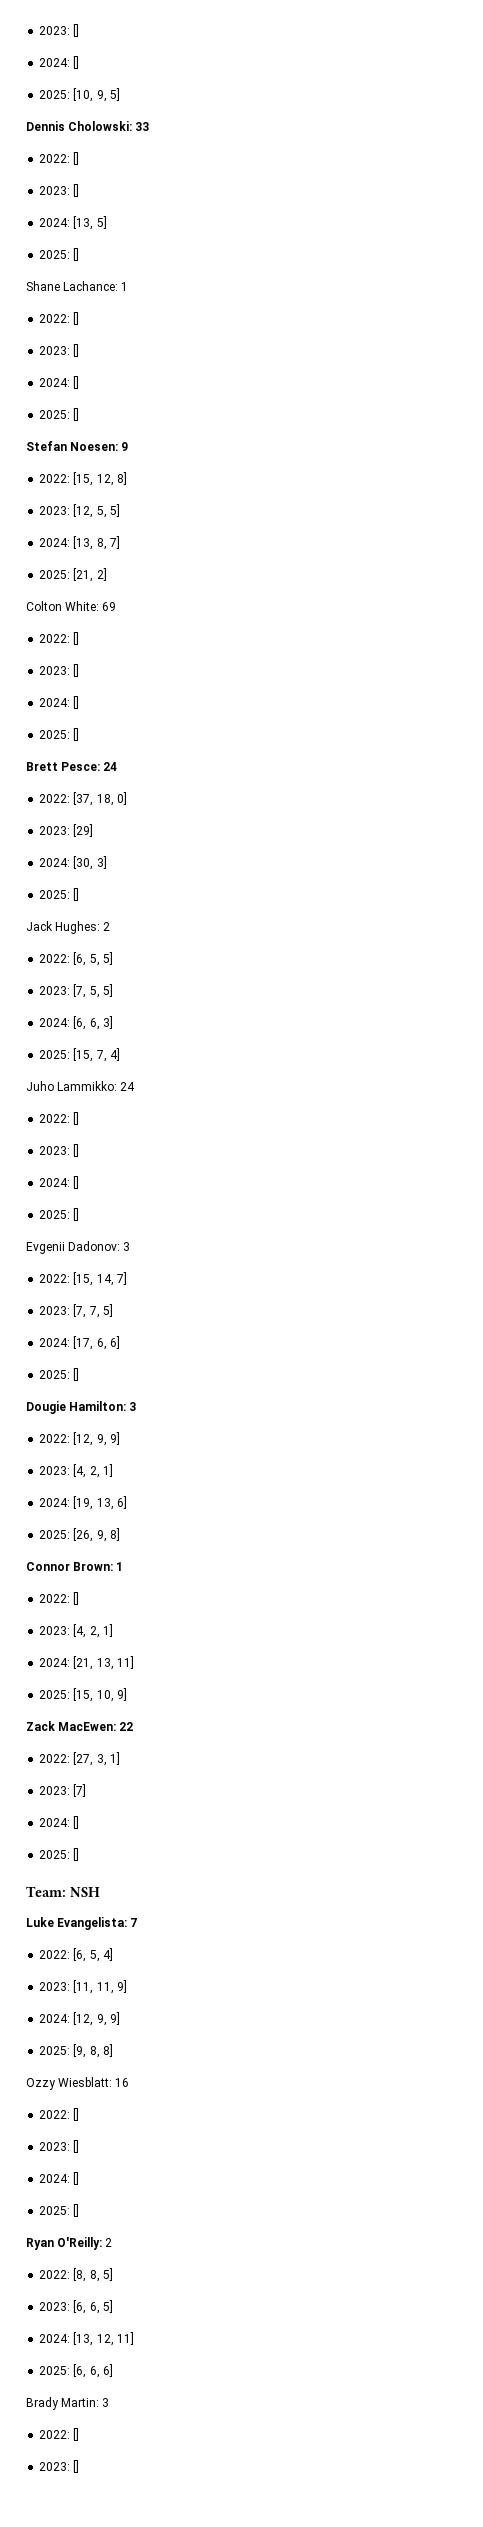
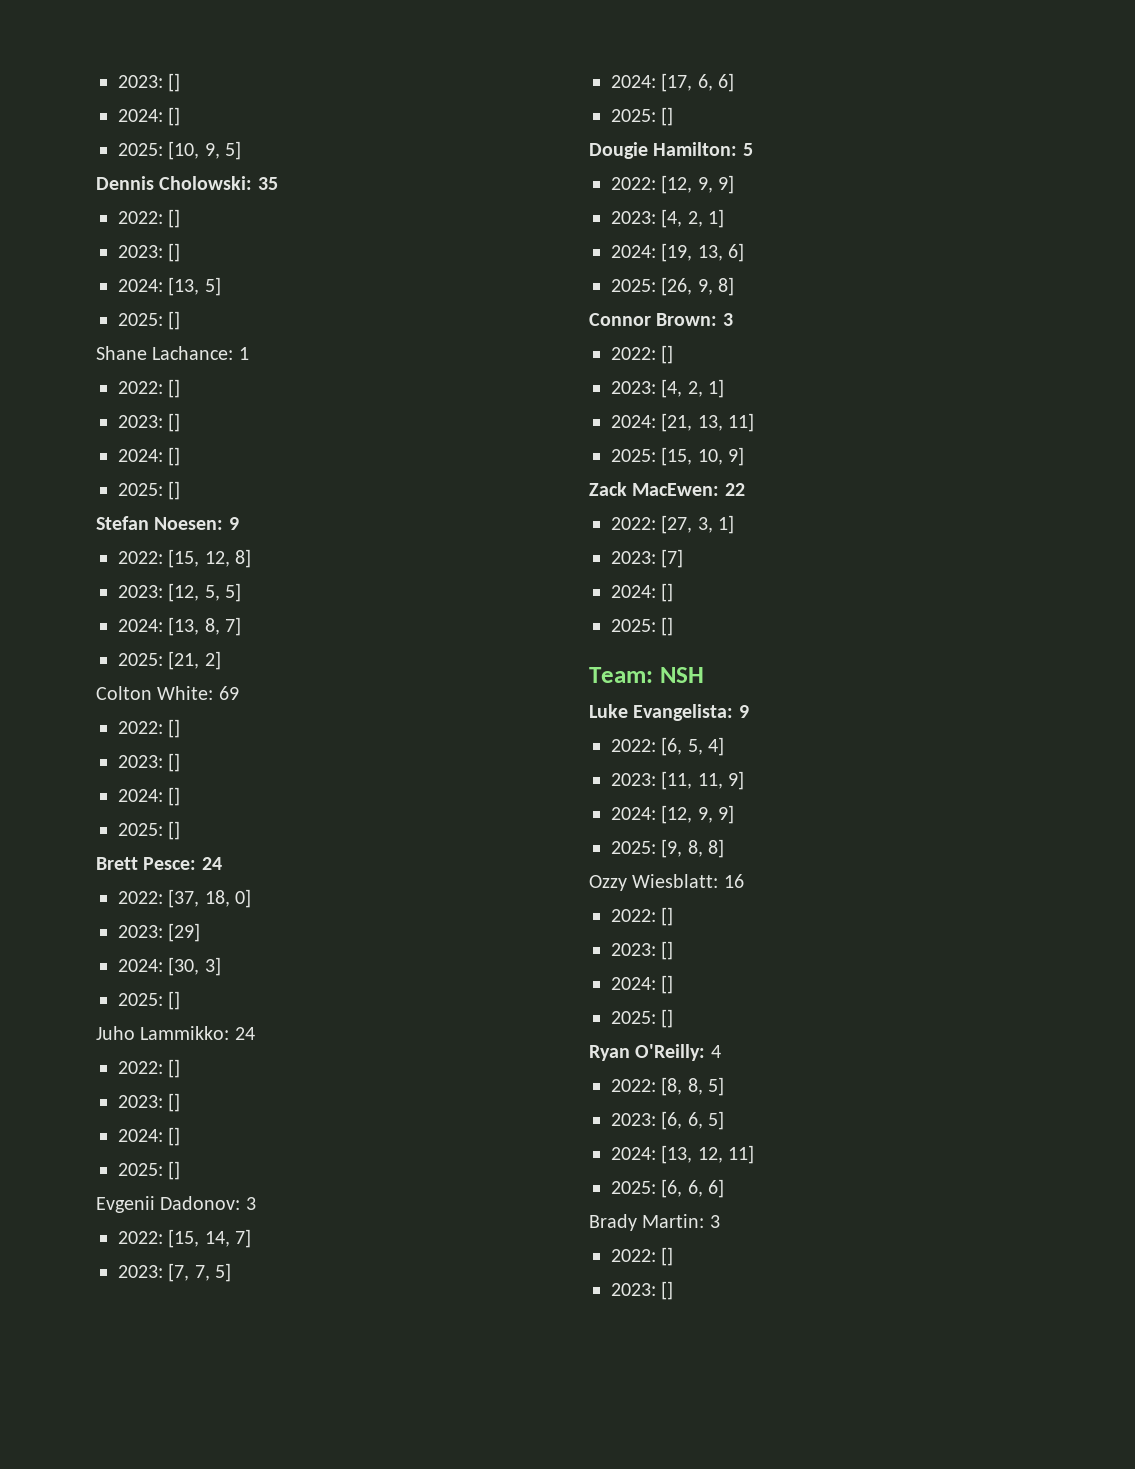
- Dennis Cholowski: 33
+ Dennis Cholowski: 35
- Jack Hughes: 2
- 2022: [6, 5, 5]
- 2023: [7, 5, 5]
- 2024: [6, 6, 3]
- 2025: [15, 7, 4]
- Dougie Hamilton: 3
+ Dougie Hamilton: 5
- Connor Brown: 1
+ Connor Brown: 3
- Luke Evangelista: 7
+ Luke Evangelista: 9
- Ryan O'Reilly: 2
+ Ryan O'Reilly: 4

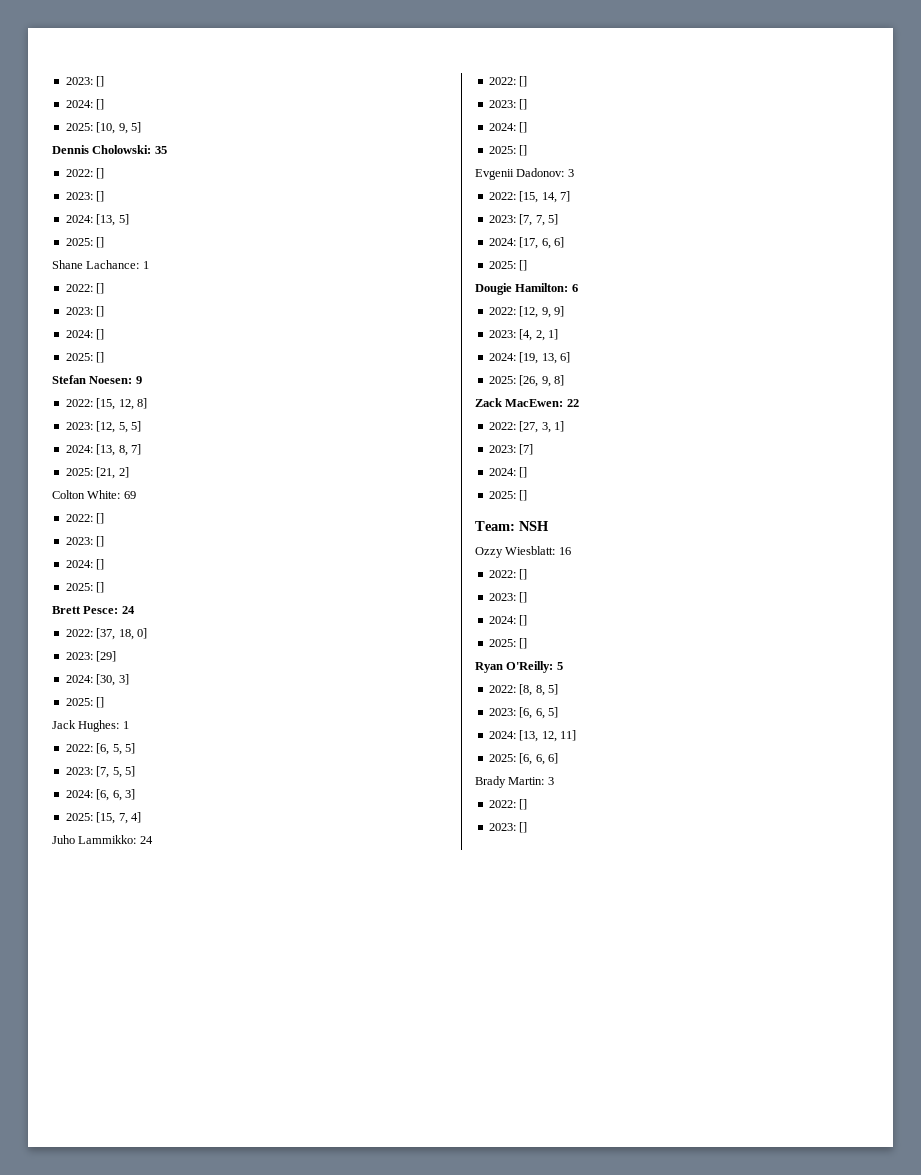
+ Jack Hughes: 1
+ 2022: [6, 5, 5]
+ 2023: [7, 5, 5]
+ 2024: [6, 6, 3]
+ 2025: [15, 7, 4]
- Dougie Hamilton: 5
+ Dougie Hamilton: 6
- Connor Brown: 3
- 2022: []
- 2023: [4, 2, 1]
- 2024: [21, 13, 11]
- 2025: [15, 10, 9]
- Luke Evangelista: 9
- 2022: [6, 5, 4]
- 2023: [11, 11, 9]
- 2024: [12, 9, 9]
- 2025: [9, 8, 8]
- Ryan O'Reilly: 4
+ Ryan O'Reilly: 5

